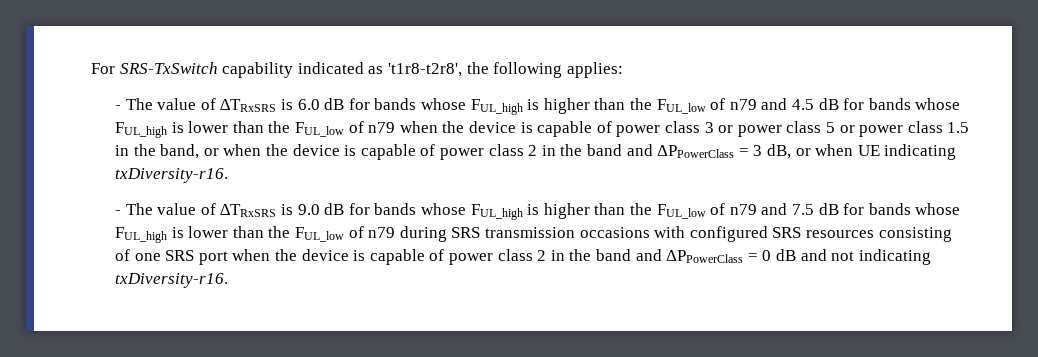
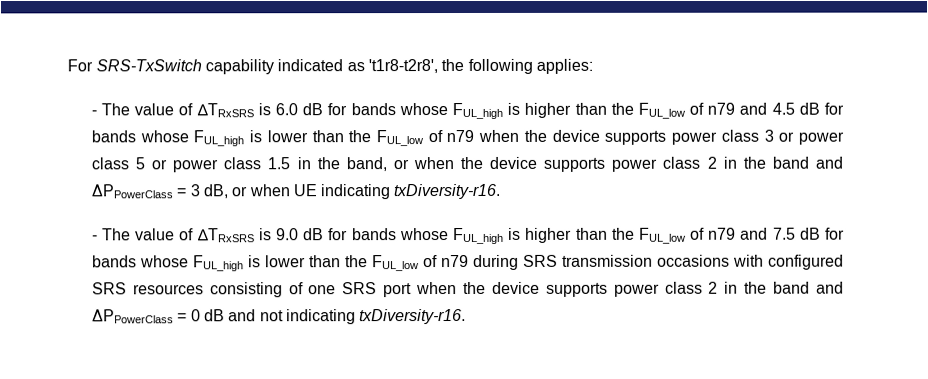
- - The value of ∆TRxSRS is 6.0 dB for bands whose FUL_high is higher than the FUL_low of n79 and 4.5 dB for bands whose FUL_high is lower than the FUL_low of n79 when the device is capable of power class 3 or power class 5 or power class 1.5 in the band, or when the device is capable of power class 2 in the band and ΔPPowerClass = 3 dB, or when UE indicating txDiversity-r16.
+ - The value of ∆TRxSRS is 6.0 dB for bands whose FUL_high is higher than the FUL_low of n79 and 4.5 dB for bands whose FUL_high is lower than the FUL_low of n79 when the device supports power class 3 or power class 5 or power class 1.5 in the band, or when the device supports power class 2 in the band and ΔPPowerClass = 3 dB, or when UE indicating txDiversity-r16.
- - The value of ∆TRxSRS is 9.0 dB for bands whose FUL_high is higher than the FUL_low of n79 and 7.5 dB for bands whose FUL_high is lower than the FUL_low of n79 during SRS transmission occasions with configured SRS resources consisting of one SRS port when the device is capable of power class 2 in the band and ΔPPowerClass = 0 dB and not indicating txDiversity-r16.
+ - The value of ∆TRxSRS is 9.0 dB for bands whose FUL_high is higher than the FUL_low of n79 and 7.5 dB for bands whose FUL_high is lower than the FUL_low of n79 during SRS transmission occasions with configured SRS resources consisting of one SRS port when the device supports power class 2 in the band and ΔPPowerClass = 0 dB and not indicating txDiversity-r16.

